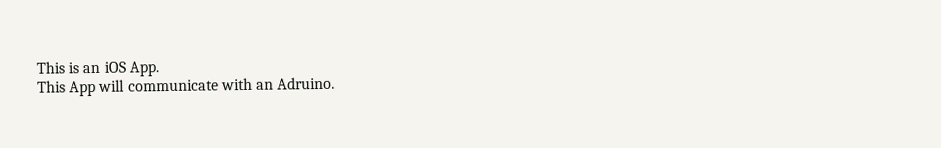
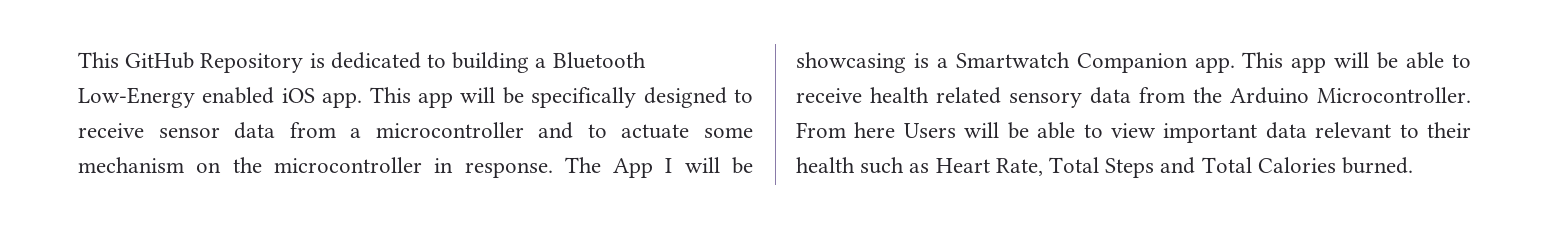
- This is an iOS App.
- This App will communicate with an Adruino.
+ This GitHub Repository is dedicated to building a Bluetooth Low-Energy enabled iOS app. This app will be specifically designed to receive sensor data from a microcontroller and to actuate some mechanism on the microcontroller in response. The App I will be showcasing is a Smartwatch Companion app. This app will be able to receive health related sensory data from the Arduino Microcontroller. From here Users will be able to view important data relevant to their health such as Heart Rate, Total Steps and Total Calories burned.

